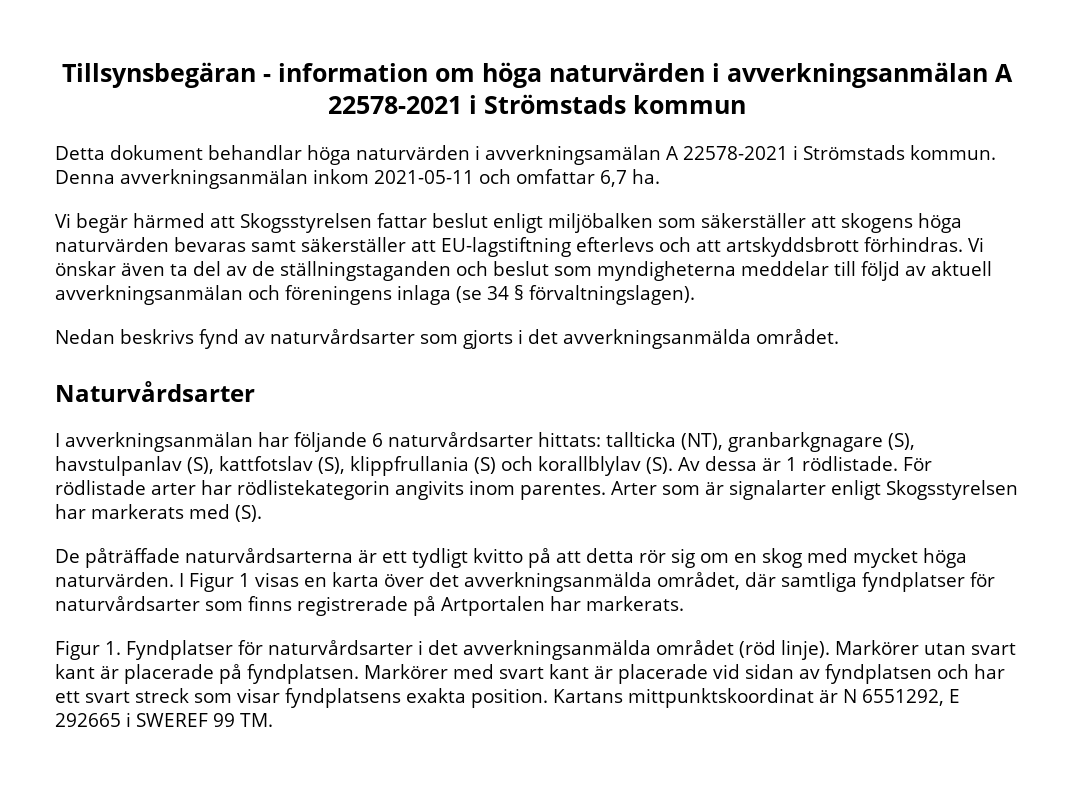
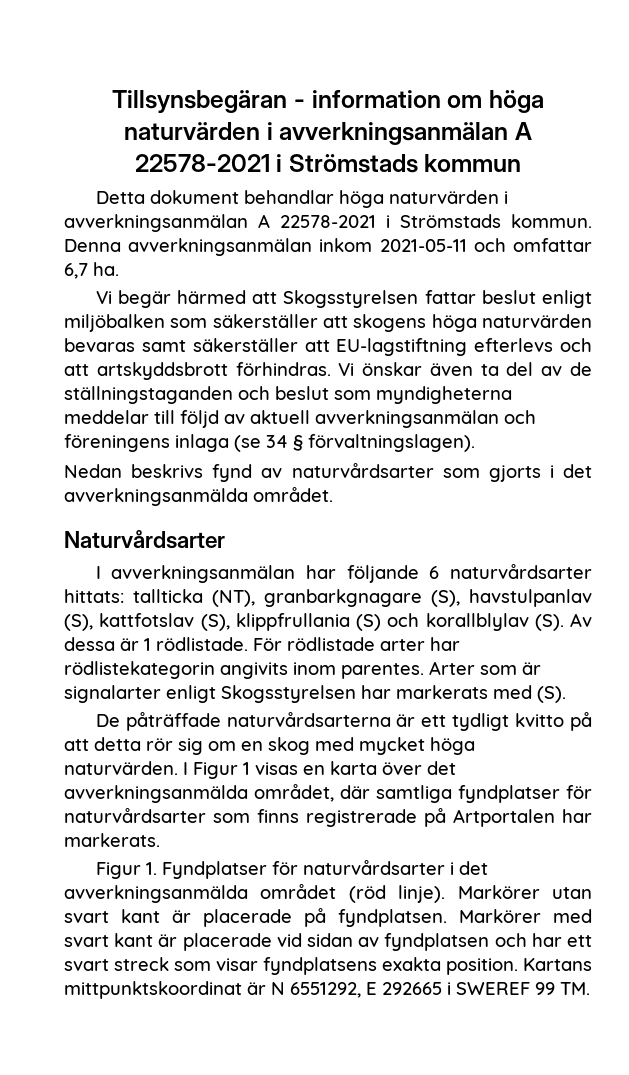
- Detta dokument behandlar höga naturvärden i avverkningsamälan A 22578-2021 i Strömstads kommun.
+ Detta dokument behandlar höga naturvärden i avverkningsanmälan A 22578-2021 i Strömstads kommun.

